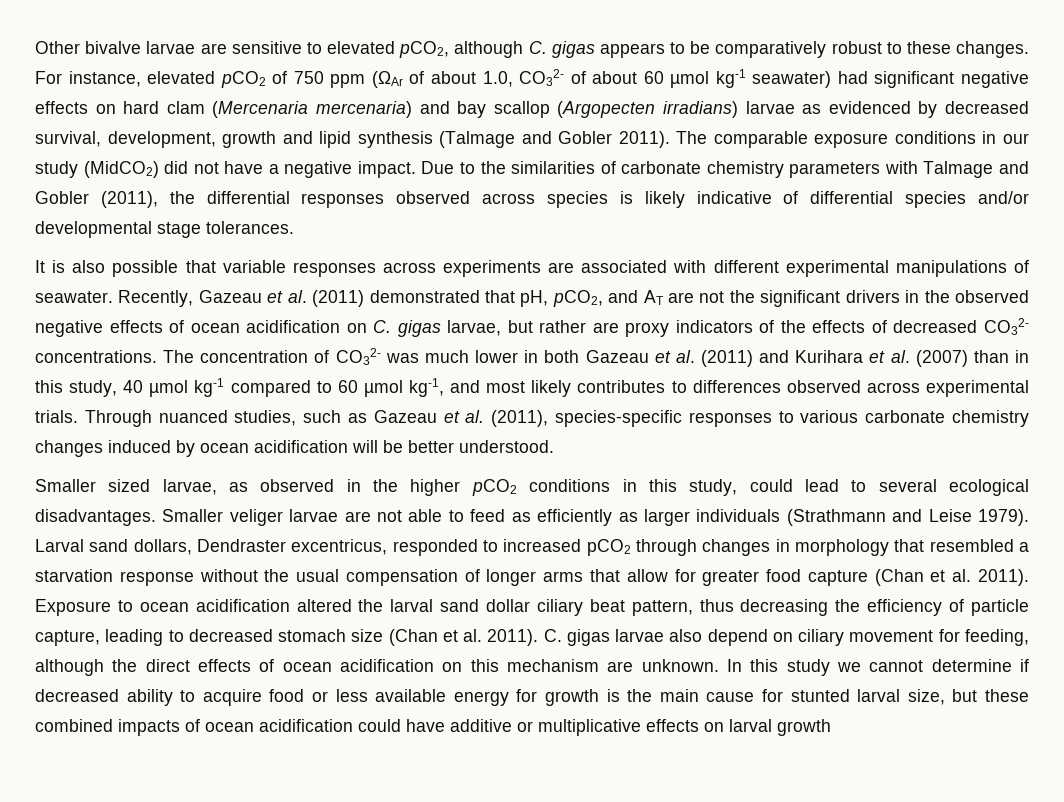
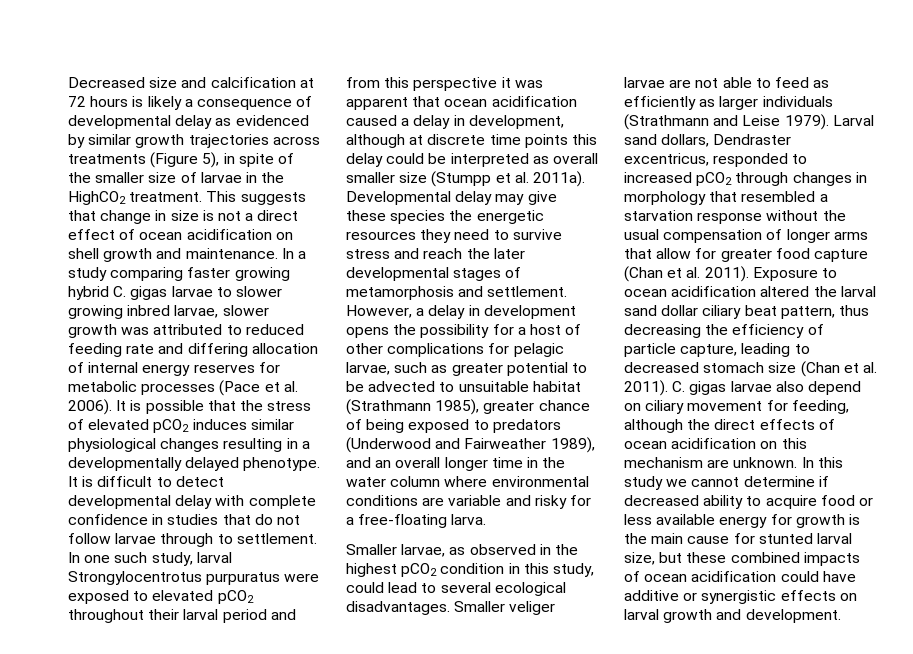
- Other bivalve larvae are sensitive to elevated pCO2, although C. gigas appears to be comparatively robust to these changes. For instance, elevated pCO2 of 750 ppm (ΩAr of about 1.0, CO32- of about 60 µmol kg-1 seawater) had significant negative effects on hard clam (Mercenaria mercenaria) and bay scallop (Argopecten irradians) larvae as evidenced by decreased survival, development, growth and lipid synthesis (Talmage and Gobler 2011). The comparable exposure conditions in our study (MidCO2) did not have a negative impact. Due to the similarities of carbonate chemistry parameters with Talmage and Gobler (2011), the differential responses observed across species is likely indicative of differential species and/or developmental stage tolerances.
- It is also possible that variable responses across experiments are associated with different experimental manipulations of seawater. Recently, Gazeau et al. (2011) demonstrated that pH, pCO2, and AT are not the significant drivers in the observed negative effects of ocean acidification on C. gigas larvae, but rather are proxy indicators of the effects of decreased CO32- concentrations. The concentration of CO32- was much lower in both Gazeau et al. (2011) and Kurihara et al. (2007) than in this study, 40 µmol kg-1 compared to 60 µmol kg-1, and most likely contributes to differences observed across experimental trials. Through nuanced studies, such as Gazeau et al. (2011), species-specific responses to various carbonate chemistry changes induced by ocean acidification will be better understood.
- Smaller sized larvae, as observed in the higher pCO2 conditions in this study, could lead to several ecological disadvantages.
+ Decreased size and calcification at 72 hours is likely a consequence of developmental delay as evidenced by similar growth trajectories across treatments (Figure 5), in spite of the smaller size of larvae in the HighCO2 treatment. This suggests that change in size is not a direct effect of ocean acidification on shell growth and maintenance. In a study comparing faster growing hybrid C. gigas larvae to slower growing inbred larvae, slower growth was attributed to reduced feeding rate and differing allocation of internal energy reserves for metabolic processes (Pace et al. 2006). It is possible that the stress of elevated pCO2 induces similar physiological changes resulting in a developmentally delayed phenotype. It is difficult to detect developmental delay with complete confidence in studies that do not follow larvae through to settlement. In one such study, larval Strongylocentrotus purpuratus were exposed to elevated pCO2 throughout their larval period and from this perspective it was apparent that ocean acidification caused a delay in development, although at discrete time points this delay could be interpreted as overall smaller size (Stumpp et al. 2011a). Developmental delay may give these species the energetic resources they need to survive stress and reach the later developmental stages of metamorphosis and settlement. However, a delay in development opens the possibility for a host of other complications for pelagic larvae, such as greater potential to be advected to unsuitable habitat (Strathmann 1985), greater chance of being exposed to predators (Underwood and Fairweather 1989), and an overall longer time in the water column where environmental conditions are variable and risky for a free-floating larva.
+ Smaller larvae, as observed in the highest pCO2 condition in this study, could lead to several ecological disadvantages.
- In this study we cannot determine if decreased ability to acquire food or less available energy for growth is the main cause for stunted larval size, but these combined impacts of ocean acidification could have additive or multiplicative effects on larval growth
+ In this study we cannot determine if decreased ability to acquire food or less available energy for growth is the main cause for stunted larval size, but these combined impacts of ocean acidification could have additive or synergistic effects on larval growth and development.

